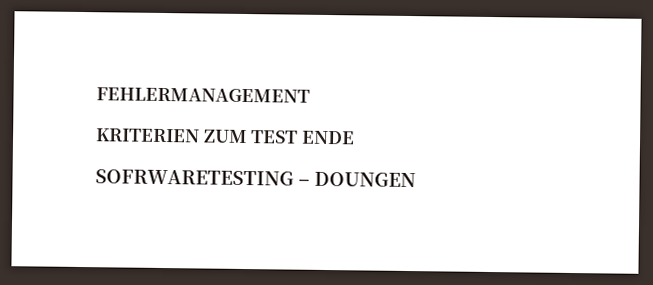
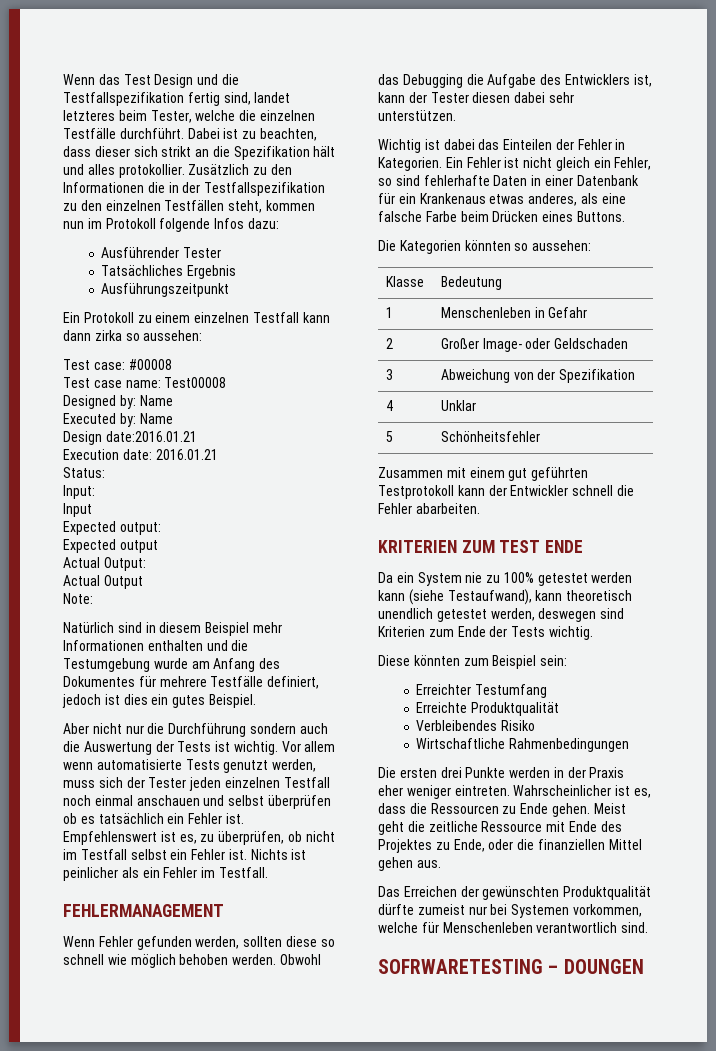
+ Wenn das Test Design und die Testfallspezifikation fertig sind, landet letzteres beim Tester, welche die einzelnen Testfälle durchführt. Dabei ist zu beachten, dass dieser sich strikt an die Spezifikation hält und alles protokollier. Zusätzlich zu den Informationen die in der Testfallspezifikation zu den einzelnen Testfällen steht, kommen nun im Protokoll folgende Infos dazu:
+ Ausführender Tester
+ Tatsächliches Ergebnis
+ Ausführungszeitpunkt
+ Ein Protokoll zu einem einzelnen Testfall kann dann zirka so aussehen:
+ Test case: #00008
+ Test case name: Test00008
+ Designed by: Name
+ Executed by: Name
+ Design date:2016.01.21
+ Execution date: 2016.01.21
+ Status:
+ Input:
+ Input
+ Expected output:
+ Expected output
+ Actual Output:
+ Actual Output
+ Note:
+ Natürlich sind in diesem Beispiel mehr Informationen enthalten und die Testumgebung wurde am Anfang des Dokumentes für mehrere Testfälle definiert, jedoch ist dies ein gutes Beispiel.
+ Aber nicht nur die Durchführung sondern auch die Auswertung der Tests ist wichtig. Vor allem wenn automatisierte Tests genutzt werden, muss sich der Tester jeden einzelnen Testfall noch einmal anschauen und selbst überprüfen ob es tatsächlich ein Fehler ist. Empfehlenswert ist es, zu überprüfen, ob nicht im Testfall selbst ein Fehler ist. Nichts ist peinlicher als ein Fehler im Testfall.
  FEHLERMANAGEMENT
+ Wenn Fehler gefunden werden, sollten diese so schnell wie möglich behoben werden. Obwohl das Debugging die Aufgabe des Entwicklers ist, kann der Tester diesen dabei sehr unterstützen.
+ Wichtig ist dabei das Einteilen der Fehler in Kategorien. Ein Fehler ist nicht gleich ein Fehler, so sind fehlerhafte Daten in einer Datenbank für ein Krankenaus etwas anderes, als eine falsche Farbe beim Drücken eines Buttons.
+ Die Kategorien könnten so aussehen:
+ Klasse | Bedeutung
+ 1 | Menschenleben in Gefahr
+ 2 | Großer Image- oder Geldschaden
+ 3 | Abweichung von der Spezifikation
+ 4 | Unklar
+ 5 | Schönheitsfehler
+ Zusammen mit einem gut geführten Testprotokoll kann der Entwickler schnell die Fehler abarbeiten.
  KRITERIEN ZUM TEST ENDE
+ Da ein System nie zu 100% getestet werden kann (siehe Testaufwand), kann theoretisch unendlich getestet werden, deswegen sind Kriterien zum Ende der Tests wichtig.
+ Diese könnten zum Beispiel sein:
+ Erreichter Testumfang
+ Erreichte Produktqualität
+ Verbleibendes Risiko
+ Wirtschaftliche Rahmenbedingungen
+ Die ersten drei Punkte werden in der Praxis eher weniger eintreten. Wahrscheinlicher ist es, dass die Ressourcen zu Ende gehen. Meist geht die zeitliche Ressource mit Ende des Projektes zu Ende, oder die finanziellen Mittel gehen aus.
+ Das Erreichen der gewünschten Produktqualität dürfte zumeist nur bei Systemen vorkommen, welche für Menschenleben verantwortlich sind.

